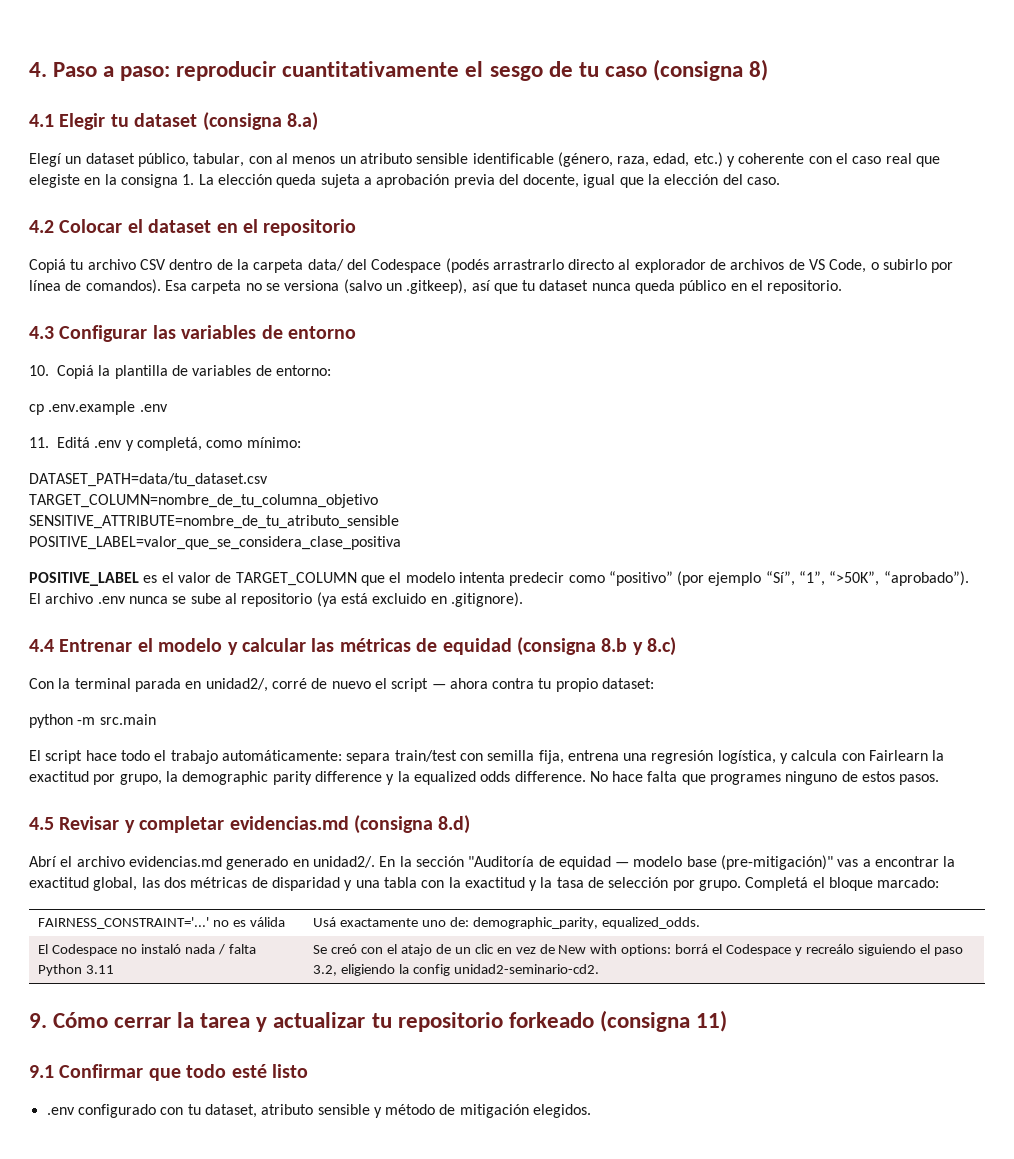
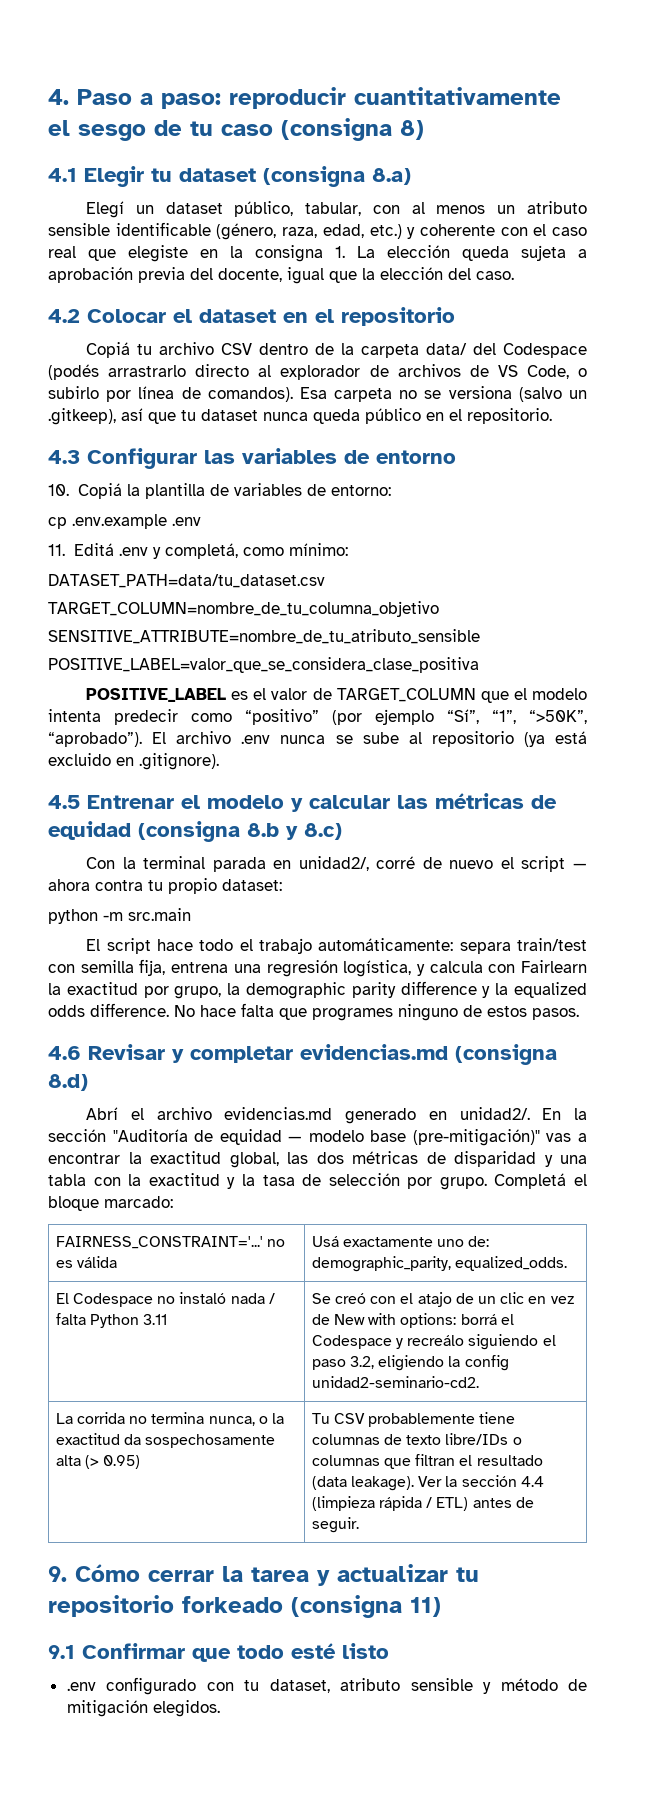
- 4.4 Entrenar el modelo y calcular las métricas de equidad (consigna 8.b y 8.c)
+ 4.5 Entrenar el modelo y calcular las métricas de equidad (consigna 8.b y 8.c)
- 4.5 Revisar y completar evidencias.md (consigna 8.d)
+ 4.6 Revisar y completar evidencias.md (consigna 8.d)
+ La corrida no termina nunca, o la exactitud da sospechosamente alta (> 0.95) | Tu CSV probablemente tiene columnas de texto libre/IDs o columnas que filtran el resultado (data leakage). Ver la sección 4.4 (limpieza rápida / ETL) antes de seguir.

